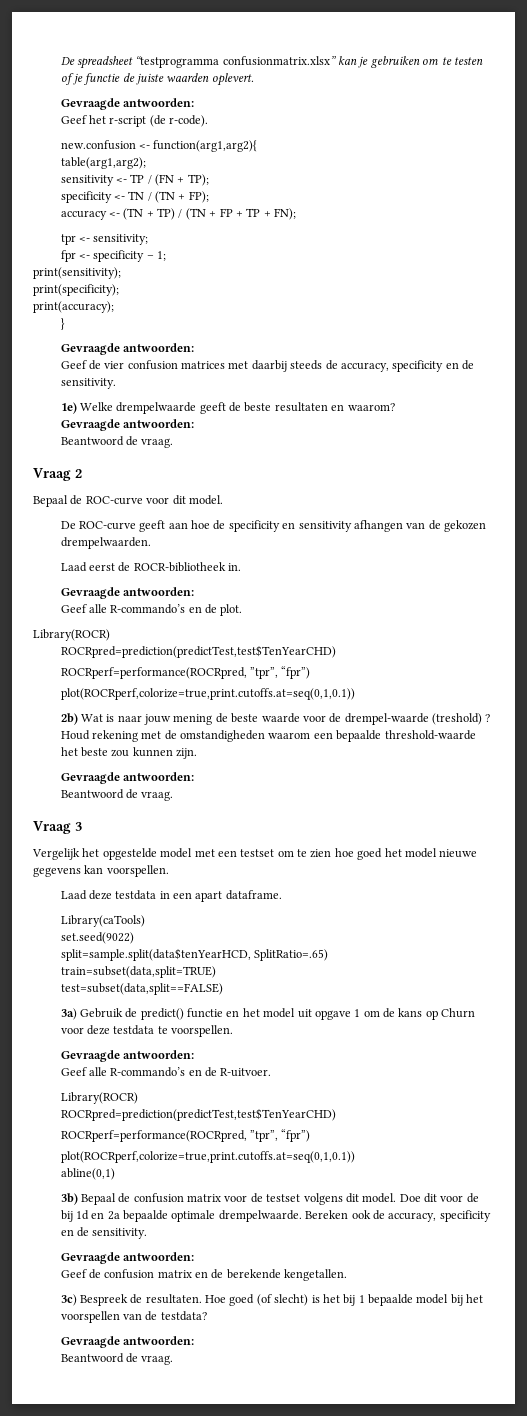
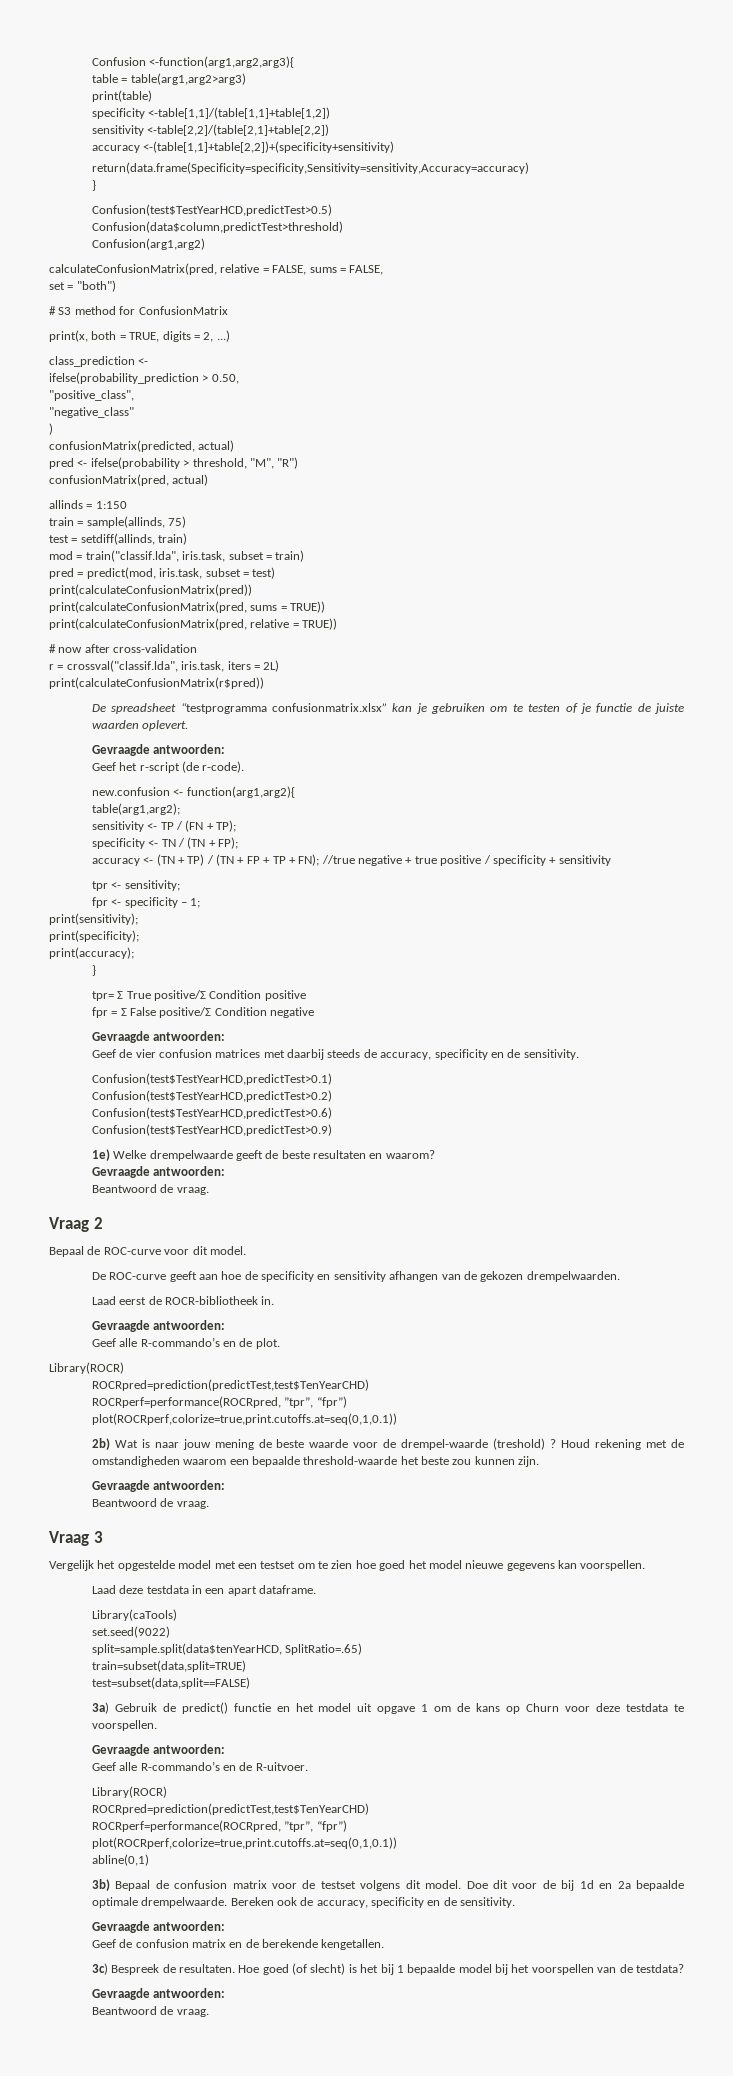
+ Confusion <-function(arg1,arg2,arg3){
+ table = table(arg1,arg2>arg3)
+ print(table)
+ specificity <-table[1,1]/(table[1,1]+table[1,2])
+ sensitivity <-table[2,2]/(table[2,1]+table[2,2])
+ accuracy <-(table[1,1]+table[2,2])+(specificity+sensitivity)
+ return(data.frame(Specificity=specificity,Sensitivity=sensitivity,Accuracy=accuracy)
+ }
+ Confusion(test$TestYearHCD,predictTest>0.5)
+ Confusion(data$column,predictTest>threshold)
+ Confusion(arg1,arg2)
+ calculateConfusionMatrix(pred, relative = FALSE, sums = FALSE,
+ set = "both")
+ # S3 method for ConfusionMatrix
+ print(x, both = TRUE, digits = 2, ...)
+ class_prediction <-
+ ifelse(probability_prediction > 0.50,
+ "positive_class",
+ "negative_class"
+ )
+ confusionMatrix(predicted, actual)
+ pred <- ifelse(probability > threshold, "M", "R")
+ confusionMatrix(pred, actual)
+ allinds = 1:150
+ train = sample(allinds, 75)
+ test = setdiff(allinds, train)
+ mod = train("classif.lda", iris.task, subset = train)
+ pred = predict(mod, iris.task, subset = test)
+ print(calculateConfusionMatrix(pred))
+ print(calculateConfusionMatrix(pred, sums = TRUE))
+ print(calculateConfusionMatrix(pred, relative = TRUE))
+ # now after cross-validation
+ r = crossval("classif.lda", iris.task, iters = 2L)
+ print(calculateConfusionMatrix(r$pred))
- accuracy <- (TN + TP) / (TN + FP + TP + FN);
+ accuracy <- (TN + TP) / (TN + FP + TP + FN); //true negative + true positive / specificity + sensitivity
+ tpr= Σ True positive/Σ Condition positive
+ fpr = Σ False positive/Σ Condition negative
+ Confusion(test$TestYearHCD,predictTest>0.1)
+ Confusion(test$TestYearHCD,predictTest>0.2)
+ Confusion(test$TestYearHCD,predictTest>0.6)
+ Confusion(test$TestYearHCD,predictTest>0.9)

